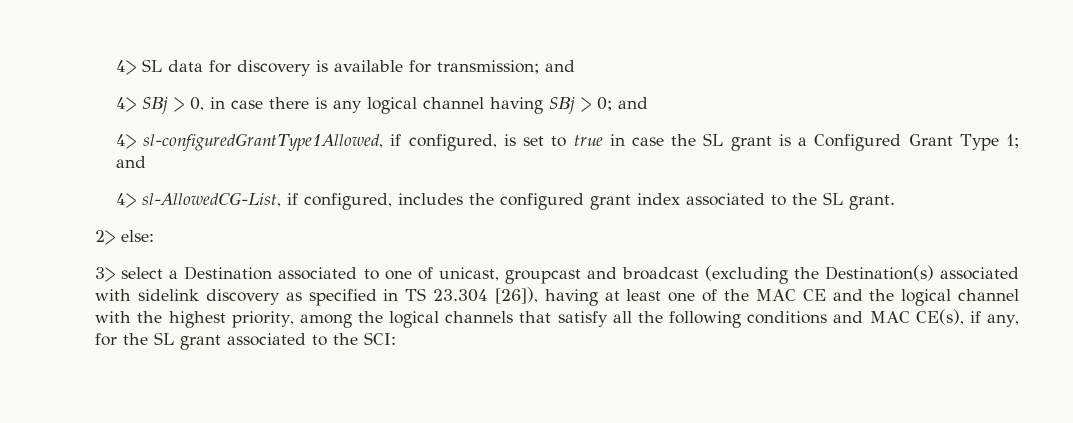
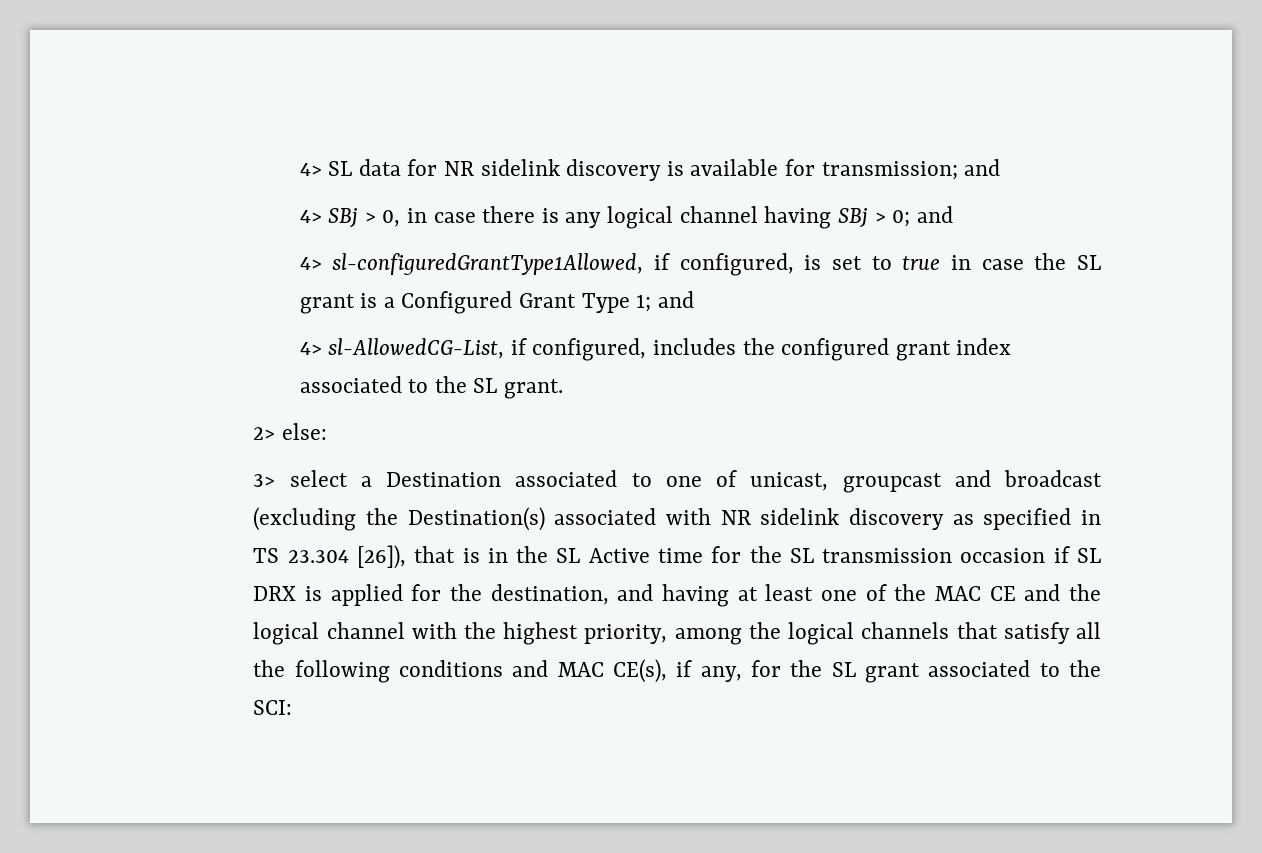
- 4> SL data for discovery is available for transmission; and
+ 4> SL data for NR sidelink discovery is available for transmission; and
- 3> select a Destination associated to one of unicast, groupcast and broadcast (excluding the Destination(s) associated with sidelink discovery as specified in TS 23.304 [26]), having at least one of the MAC CE and the logical channel with the highest priority, among the logical channels that satisfy all the following conditions and MAC CE(s), if any, for the SL grant associated to the SCI:
+ 3> select a Destination associated to one of unicast, groupcast and broadcast (excluding the Destination(s) associated with NR sidelink discovery as specified in TS 23.304 [26]), that is in the SL Active time for the SL transmission occasion if SL DRX is applied for the destination, and having at least one of the MAC CE and the logical channel with the highest priority, among the logical channels that satisfy all the following conditions and MAC CE(s), if any, for the SL grant associated to the SCI:

